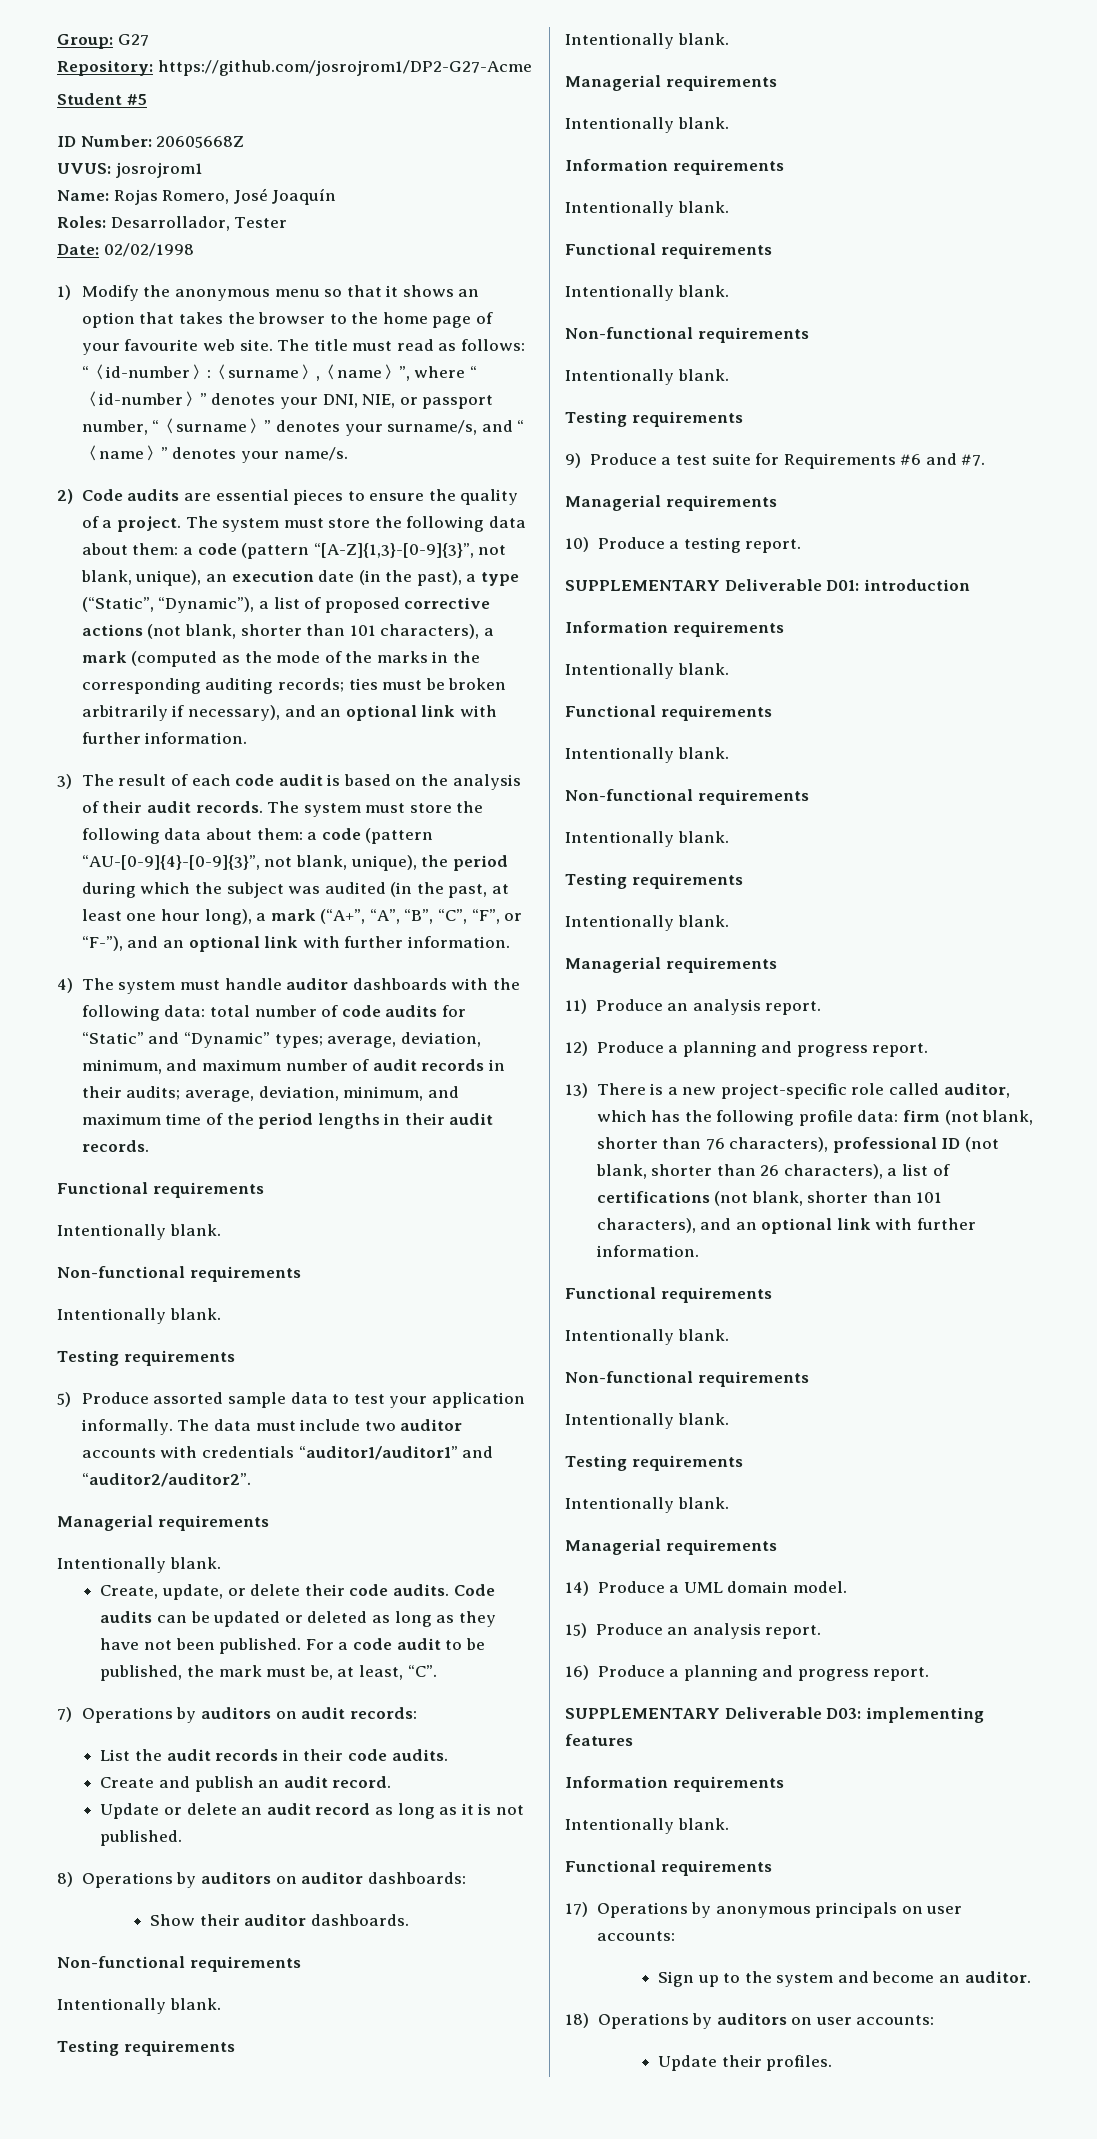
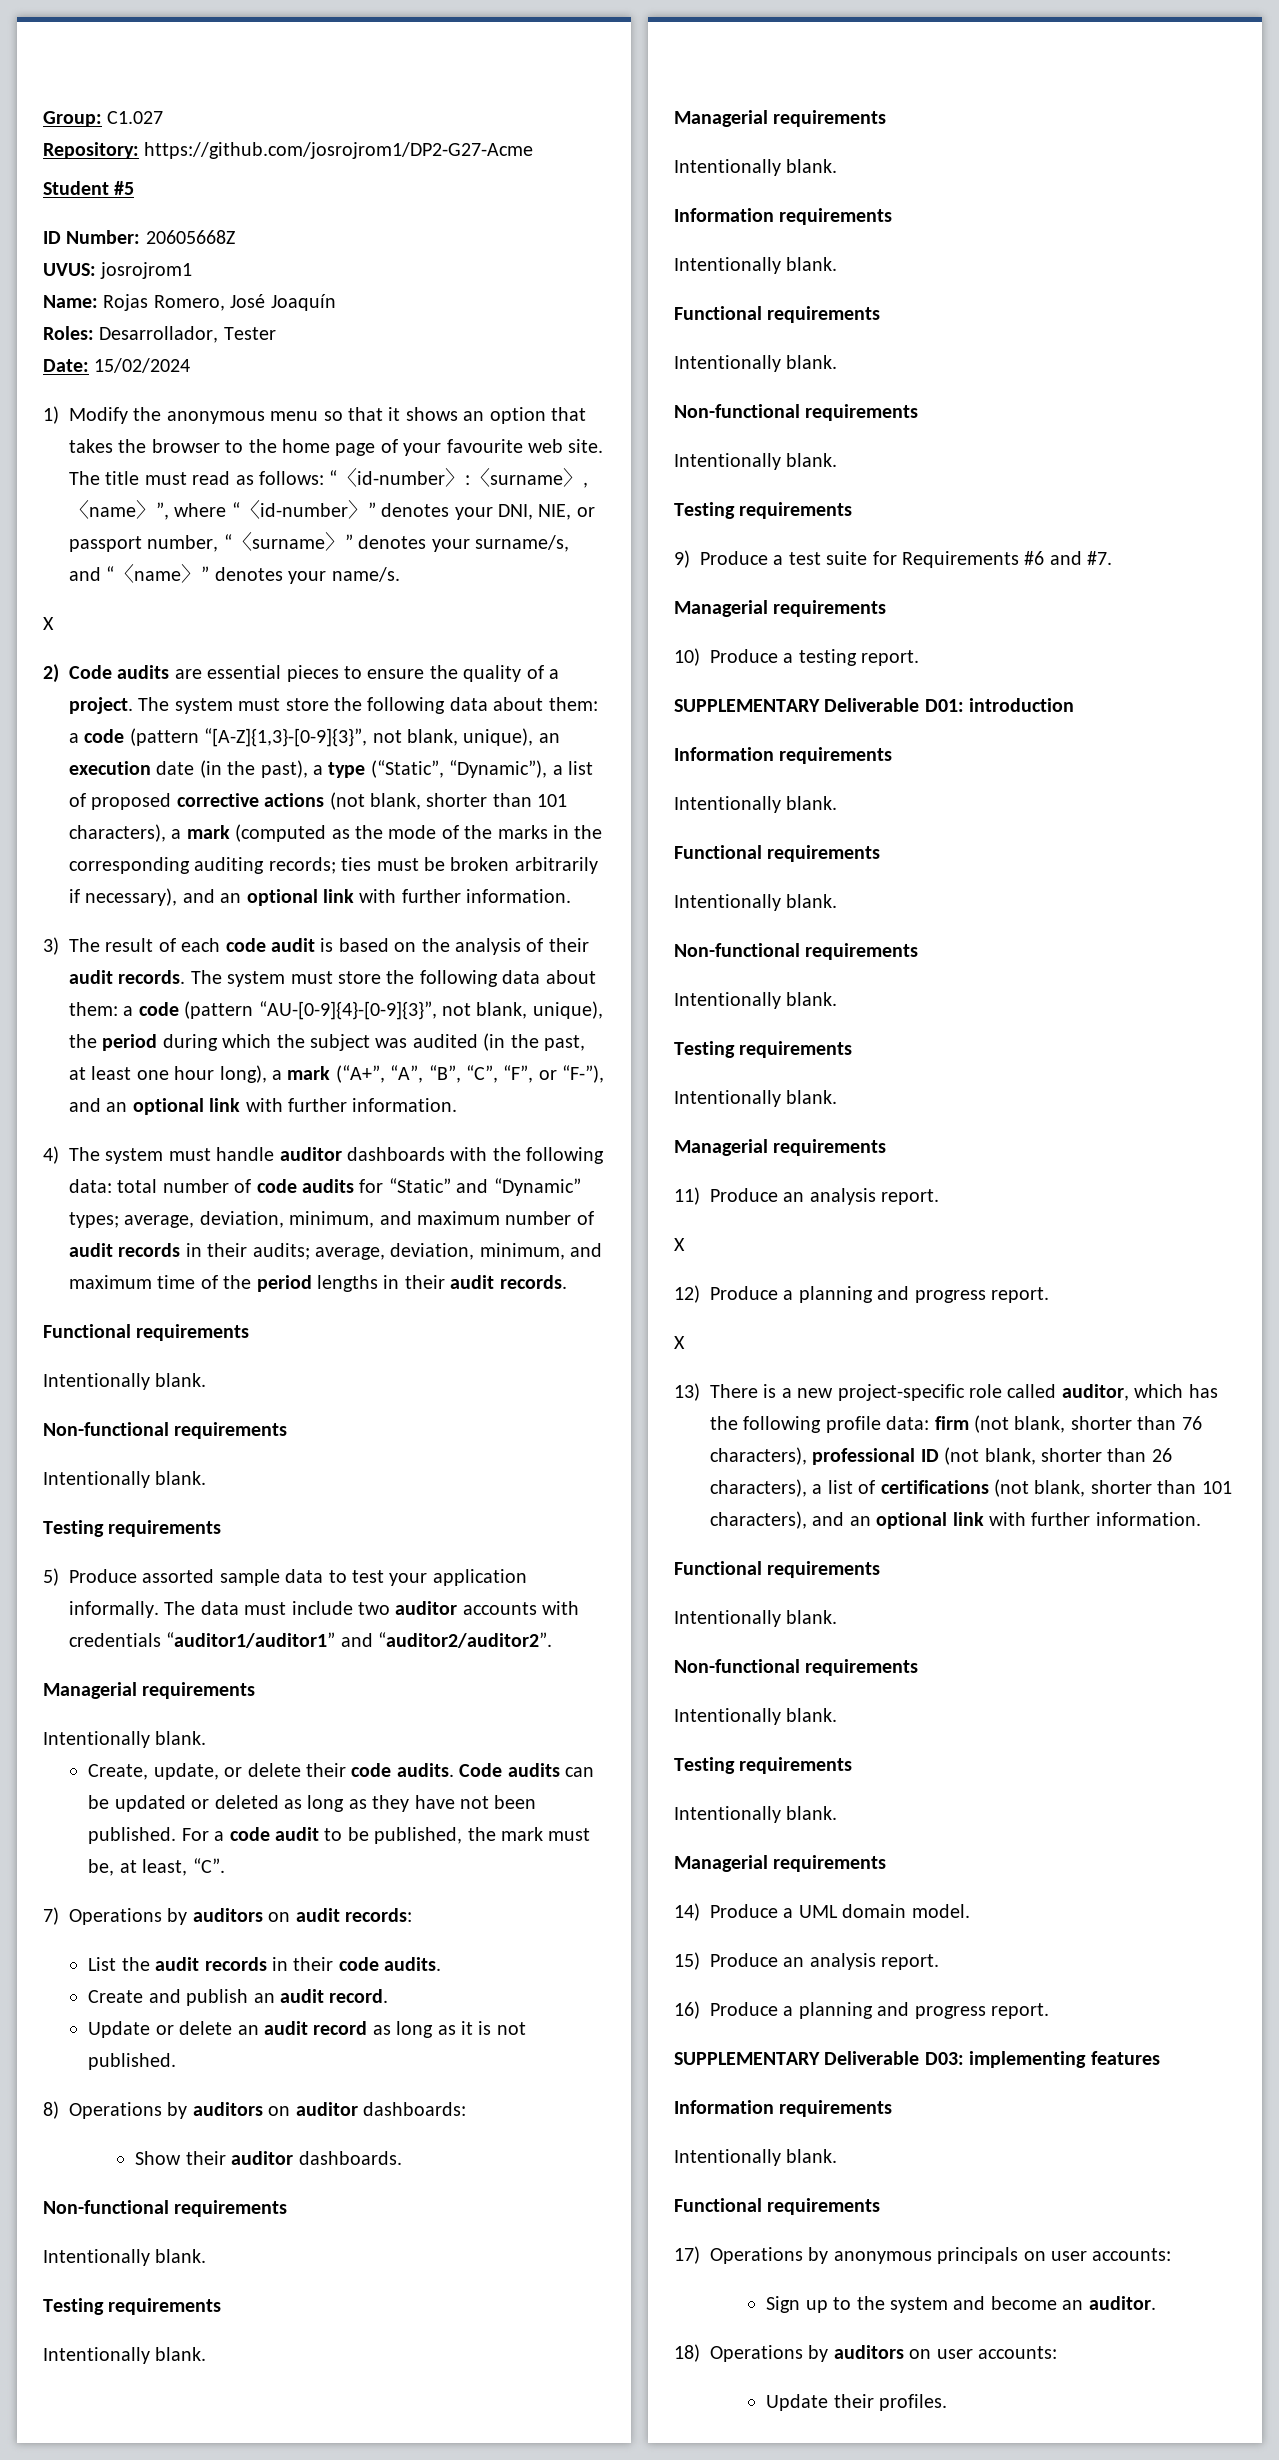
- Group: G27
+ Group: C1.027
- Date: 02/02/1998
+ Date: 15/02/2024
  The title must read as follows: “〈id-number〉:〈surname〉,〈name〉”, where “〈id-number〉” denotes your DNI, NIE, or passport number, “〈surname〉” denotes your surname/s, and “〈name〉” denotes your name/s.
+ X
  11) Produce an analysis report.
+ X
  12) Produce a planning and progress report.
+ X

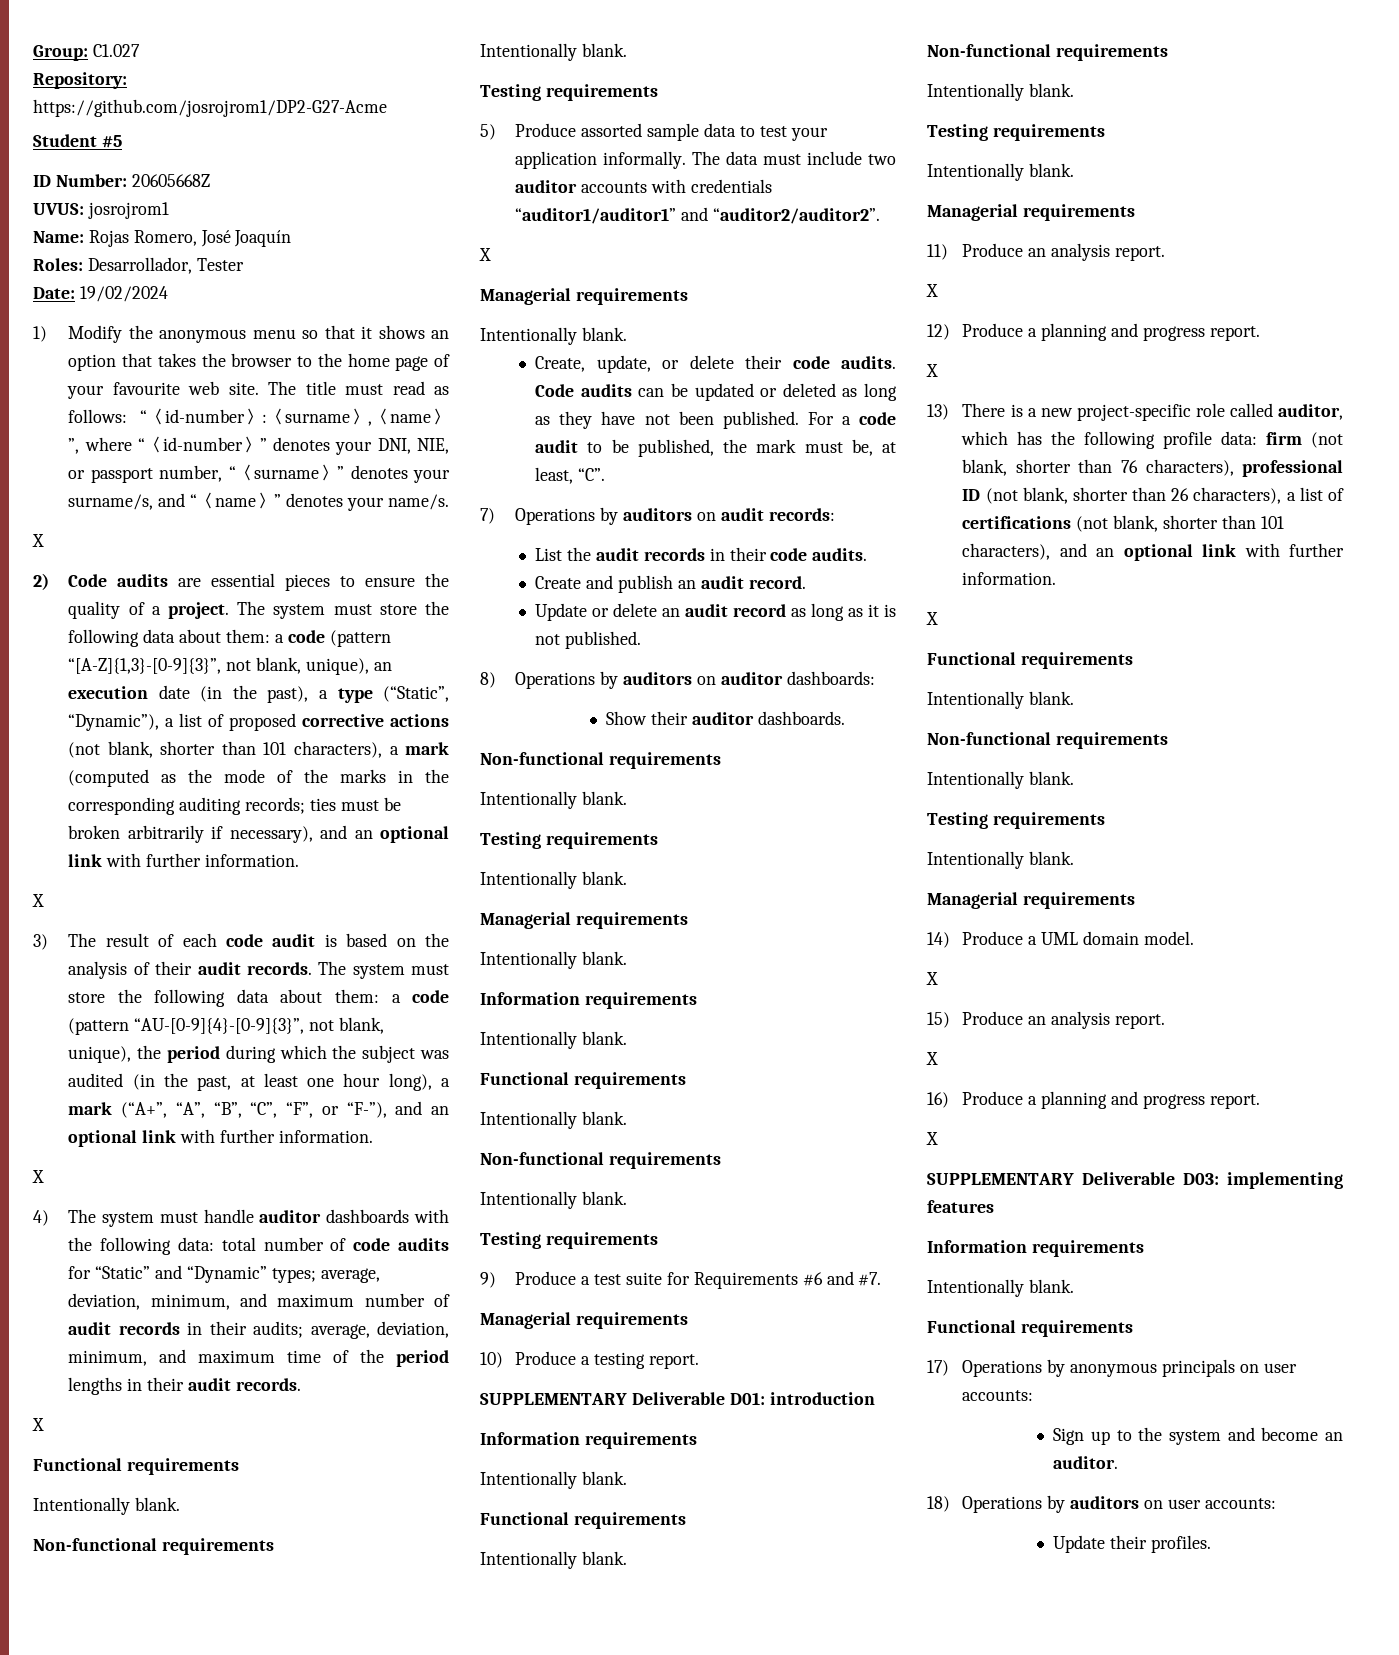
- Date: 15/02/2024
+ Date: 19/02/2024
  ties must be broken arbitrarily if necessary), and an optional link with further information.
+ X
  The system must store the following data about them: a code (pattern “AU-[0-9]{4}-[0-9]{3}”, not blank, unique), the period during which the subject was audited (in the past, at least one hour long), a mark (“A+”, “A”, “B”, “C”, “F”, or “F-”), and an optional link with further information.
+ X
  4) The system must handle auditor dashboards with the following data: total number of code audits for “Static” and “Dynamic” types; average, deviation, minimum, and maximum number of audit records in their audits; average, deviation, minimum, and maximum time of the period lengths in their audit records.
+ X
  The data must include two auditor accounts with credentials “auditor1/auditor1” and “auditor2/auditor2”.
+ X
  13) There is a new project-specific role called auditor, which has the following profile data: firm (not blank, shorter than 76 characters), professional ID (not blank, shorter than 26 characters), a list of certifications (not blank, shorter than 101 characters), and an optional link with further information.
+ X
  14) Produce a UML domain model.
+ X
  15) Produce an analysis report.
+ X
  16) Produce a planning and progress report.
+ X

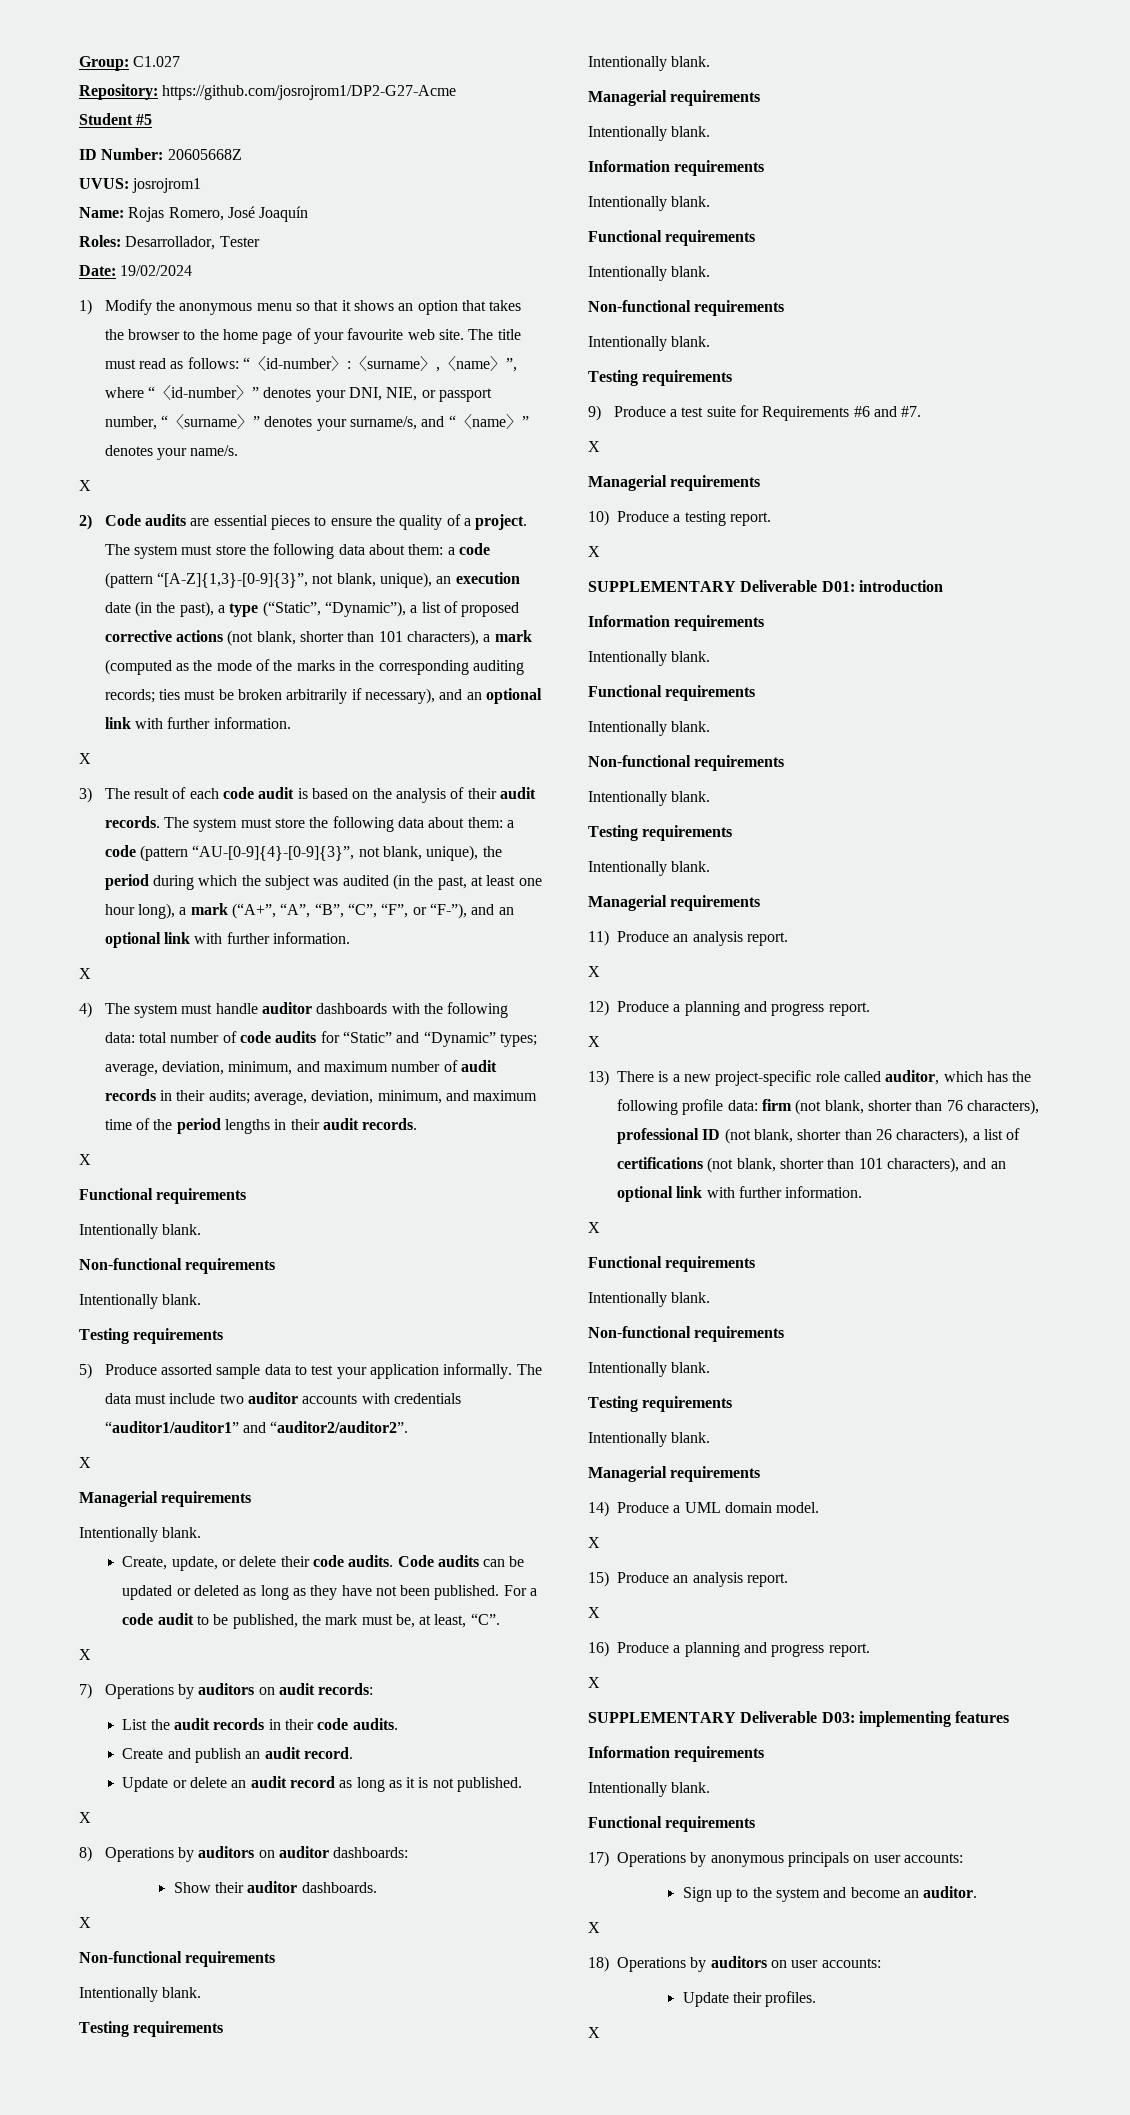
  For a code audit to be published, the mark must be, at least, “C”.
+ X
  Update or delete an audit record as long as it is not published.
+ X
  Show their auditor dashboards.
+ X
  9) Produce a test suite for Requirements #6 and #7.
+ X
  10) Produce a testing report.
+ X
  Sign up to the system and become an auditor.
+ X
  Update their profiles.
+ X

